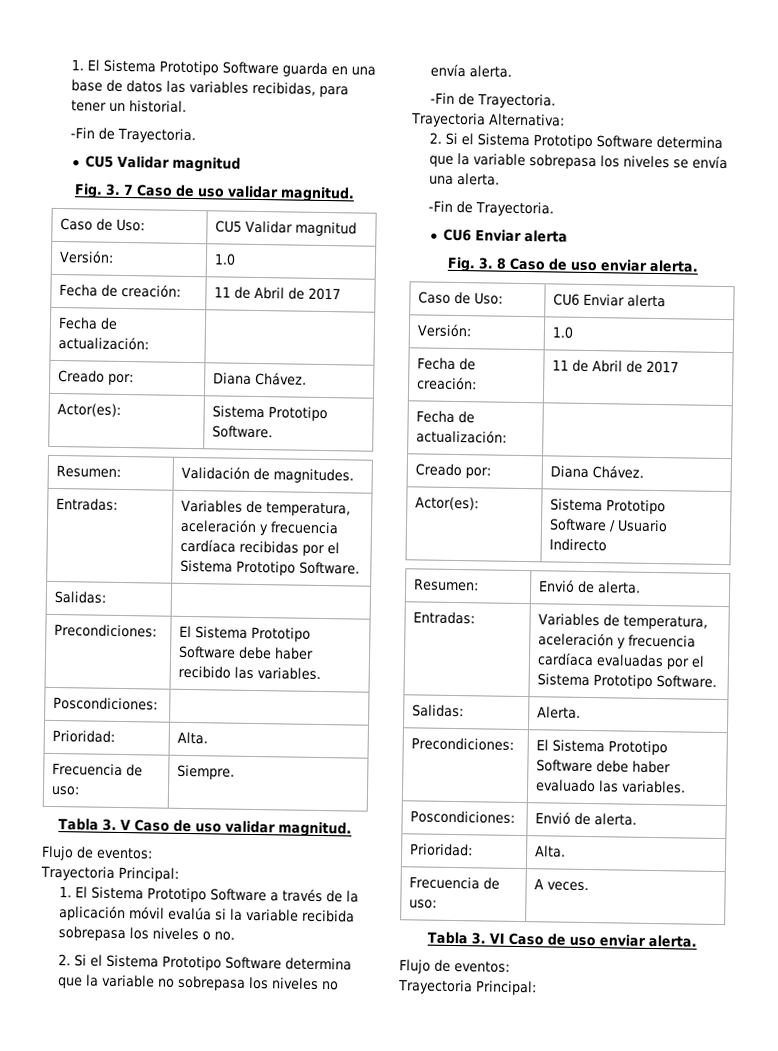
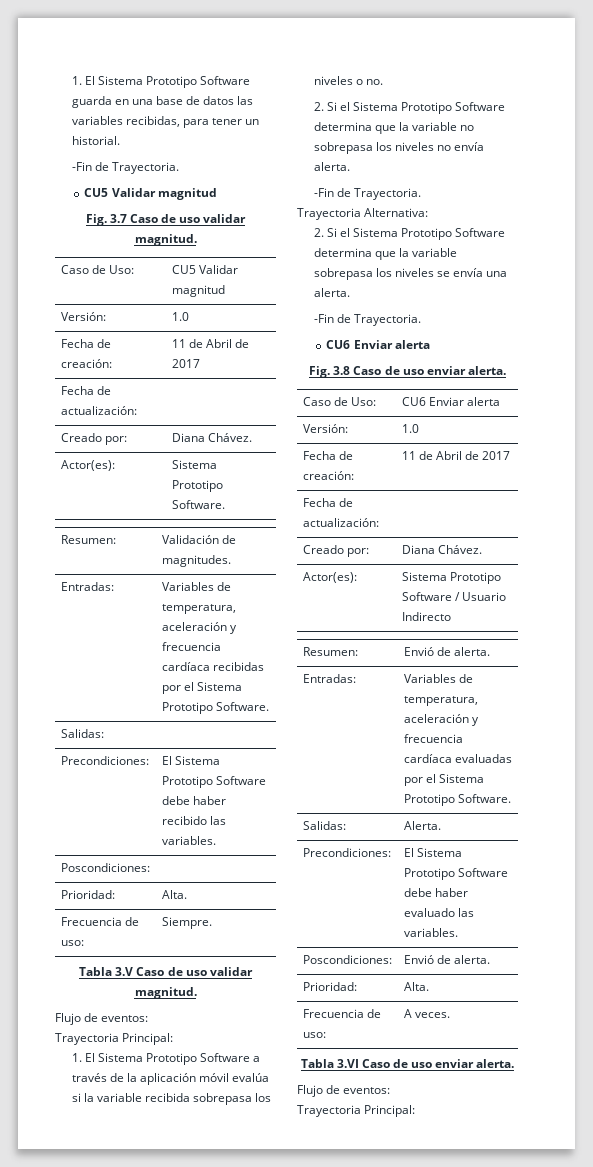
- Fig. 3. 7 Caso de uso validar magnitud.
+ Fig. 3.7 Caso de uso validar magnitud.
- Tabla 3. V Caso de uso validar magnitud.
+ Tabla 3.V Caso de uso validar magnitud.
- Fig. 3. 8 Caso de uso enviar alerta.
+ Fig. 3.8 Caso de uso enviar alerta.
- Tabla 3. VI Caso de uso enviar alerta.
+ Tabla 3.VI Caso de uso enviar alerta.

